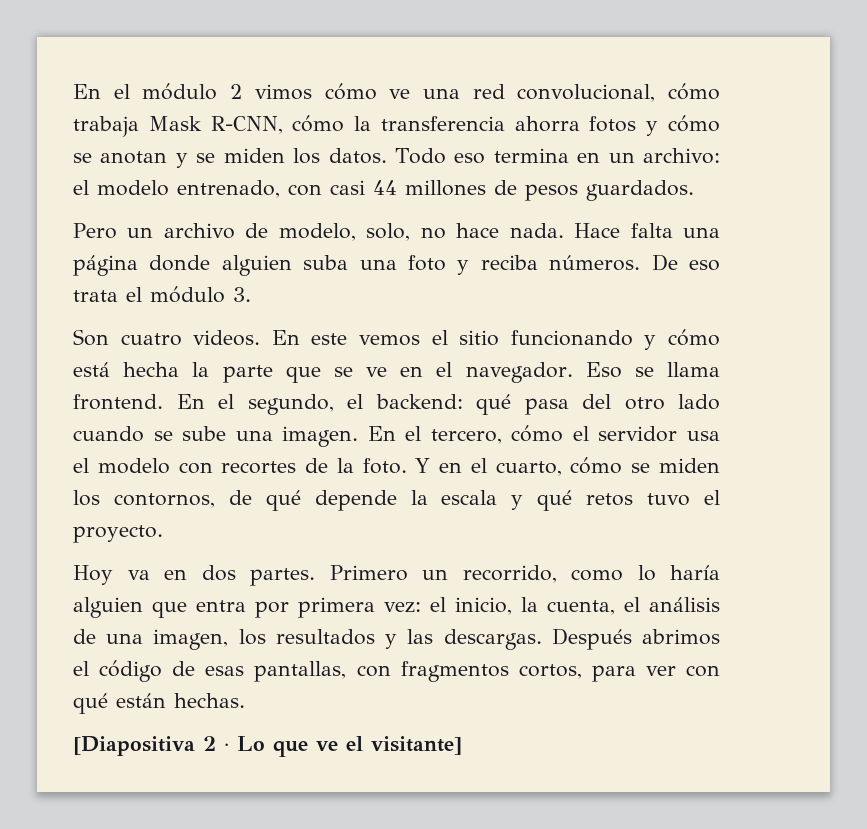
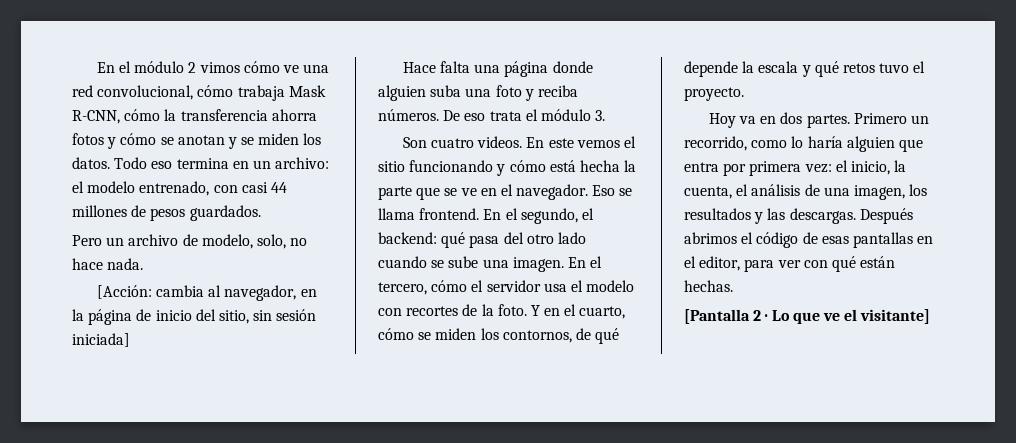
- Pero un archivo de modelo, solo, no hace nada. Hace falta una página donde alguien suba una foto y reciba números.
+ Pero un archivo de modelo, solo, no hace nada.
+ [Acción: cambia al navegador, en la página de inicio del sitio, sin sesión iniciada]
+ Hace falta una página donde alguien suba una foto y reciba números.
- Después abrimos el código de esas pantallas, con fragmentos cortos, para ver con qué están hechas.
+ Después abrimos el código de esas pantallas en el editor, para ver con qué están hechas.
- [Diapositiva 2 · Lo que ve el visitante]
+ [Pantalla 2 · Lo que ve el visitante]

